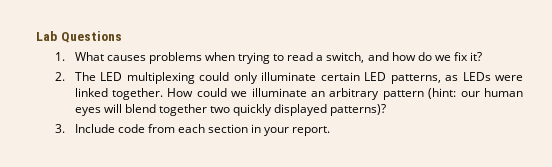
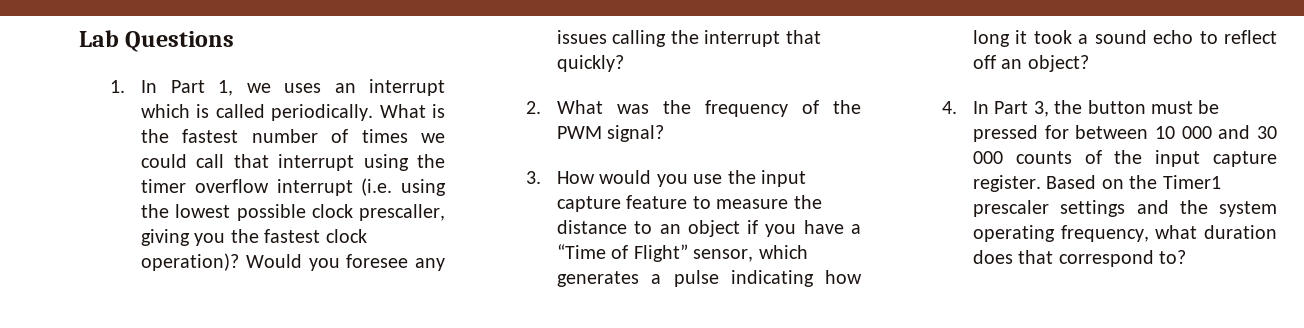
- 1. What causes problems when trying to read a switch, and how do we fix it?
- 2. The LED multiplexing could only illuminate certain LED patterns, as LEDs were linked together. How could we illuminate an arbitrary pattern (hint: our human eyes will blend together two quickly displayed patterns)?
- 3. Include code from each section in your report.
+ 1. In Part 1, we uses an interrupt which is called periodically. What is the fastest number of times we could call that interrupt using the timer overflow interrupt (i.e. using the lowest possible clock prescaller, giving you the fastest clock operation)? Would you foresee any issues calling the interrupt that quickly?
+ 2. What was the frequency of the PWM signal?
+ 3. How would you use the input capture feature to measure the distance to an object if you have a “Time of Flight” sensor, which generates a pulse indicating how long it took a sound echo to reflect off an object?
+ 4. In Part 3, the button must be pressed for between 10 000 and 30 000 counts of the input capture register. Based on the Timer1 prescaler settings and the system operating frequency, what duration does that correspond to?

